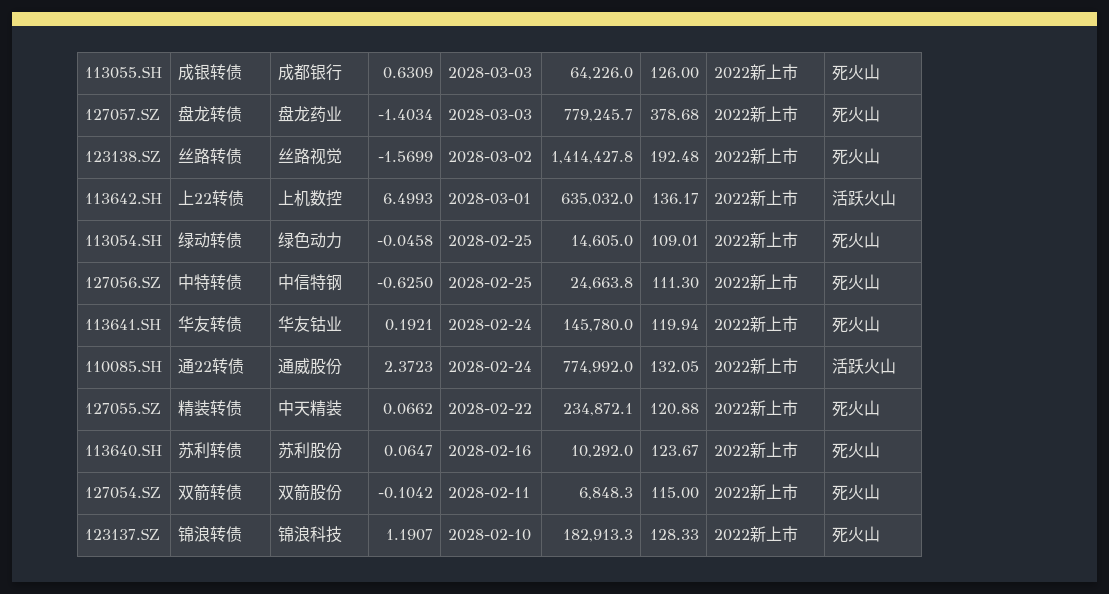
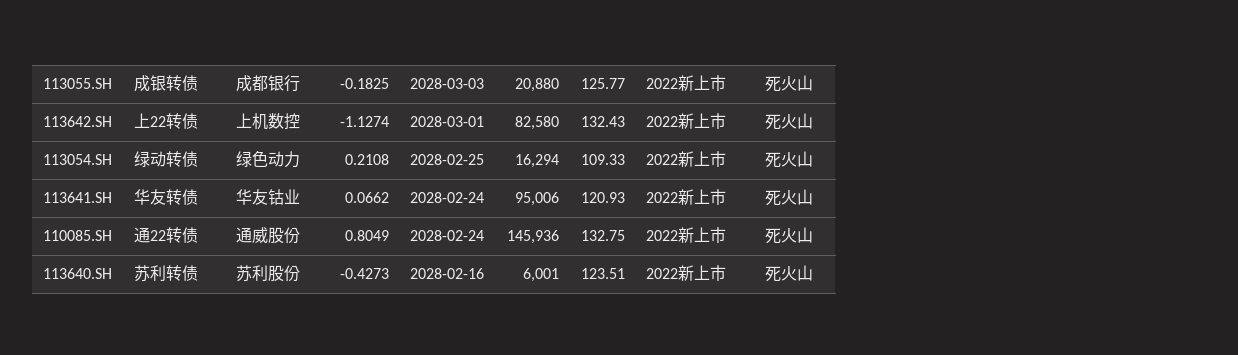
- 113055.SH | 成银转债 | 成都银行 | 0.6309 | 2028-03-03 | 64,226.0 | 126.00 | 2022新上市 | 死火山
- 127057.SZ | 盘龙转债 | 盘龙药业 | -1.4034 | 2028-03-03 | 779,245.7 | 378.68 | 2022新上市 | 死火山
- 123138.SZ | 丝路转债 | 丝路视觉 | -1.5699 | 2028-03-02 | 1,414,427.8 | 192.48 | 2022新上市 | 死火山
+ 113055.SH | 成银转债 | 成都银行 | -0.1825 | 2028-03-03 | 20,880 | 125.77 | 2022新上市 | 死火山
- 113642.SH | 上22转债 | 上机数控 | 6.4993 | 2028-03-01 | 635,032.0 | 136.17 | 2022新上市 | 活跃火山
+ 113642.SH | 上22转债 | 上机数控 | -1.1274 | 2028-03-01 | 82,580 | 132.43 | 2022新上市 | 死火山
- 113054.SH | 绿动转债 | 绿色动力 | -0.0458 | 2028-02-25 | 14,605.0 | 109.01 | 2022新上市 | 死火山
- 127056.SZ | 中特转债 | 中信特钢 | -0.6250 | 2028-02-25 | 24,663.8 | 111.30 | 2022新上市 | 死火山
+ 113054.SH | 绿动转债 | 绿色动力 | 0.2108 | 2028-02-25 | 16,294 | 109.33 | 2022新上市 | 死火山
- 113641.SH | 华友转债 | 华友钴业 | 0.1921 | 2028-02-24 | 145,780.0 | 119.94 | 2022新上市 | 死火山
+ 113641.SH | 华友转债 | 华友钴业 | 0.0662 | 2028-02-24 | 95,006 | 120.93 | 2022新上市 | 死火山
- 110085.SH | 通22转债 | 通威股份 | 2.3723 | 2028-02-24 | 774,992.0 | 132.05 | 2022新上市 | 活跃火山
- 127055.SZ | 精装转债 | 中天精装 | 0.0662 | 2028-02-22 | 234,872.1 | 120.88 | 2022新上市 | 死火山
+ 110085.SH | 通22转债 | 通威股份 | 0.8049 | 2028-02-24 | 145,936 | 132.75 | 2022新上市 | 死火山
- 113640.SH | 苏利转债 | 苏利股份 | 0.0647 | 2028-02-16 | 10,292.0 | 123.67 | 2022新上市 | 死火山
- 127054.SZ | 双箭转债 | 双箭股份 | -0.1042 | 2028-02-11 | 6,848.3 | 115.00 | 2022新上市 | 死火山
- 123137.SZ | 锦浪转债 | 锦浪科技 | 1.1907 | 2028-02-10 | 182,913.3 | 128.33 | 2022新上市 | 死火山
+ 113640.SH | 苏利转债 | 苏利股份 | -0.4273 | 2028-02-16 | 6,001 | 123.51 | 2022新上市 | 死火山

